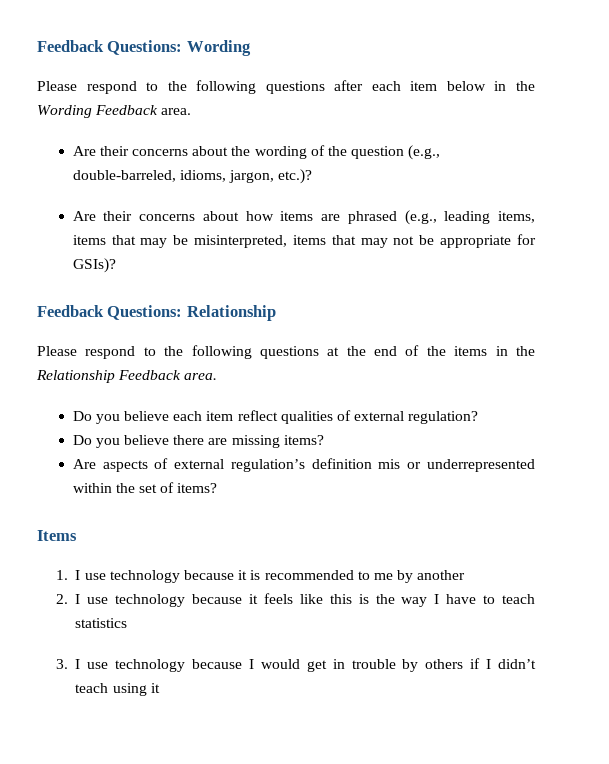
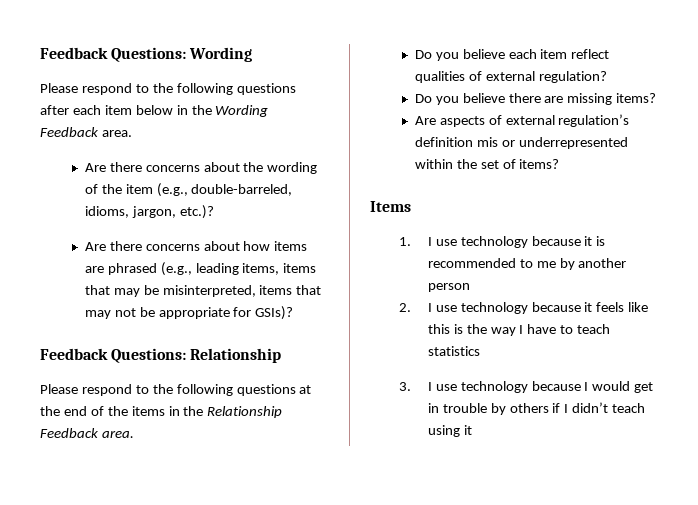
- Are their concerns about the wording of the question (e.g., double-barreled, idioms, jargon, etc.)?
+ Are there concerns about the wording of the item (e.g., double-barreled, idioms, jargon, etc.)?
- Are their concerns about how items are phrased (e.g., leading items, items that may be misinterpreted, items that may not be appropriate for GSIs)?
+ Are there concerns about how items are phrased (e.g., leading items, items that may be misinterpreted, items that may not be appropriate for GSIs)?
- 1. I use technology because it is recommended to me by another
+ 1. I use technology because it is recommended to me by another person

